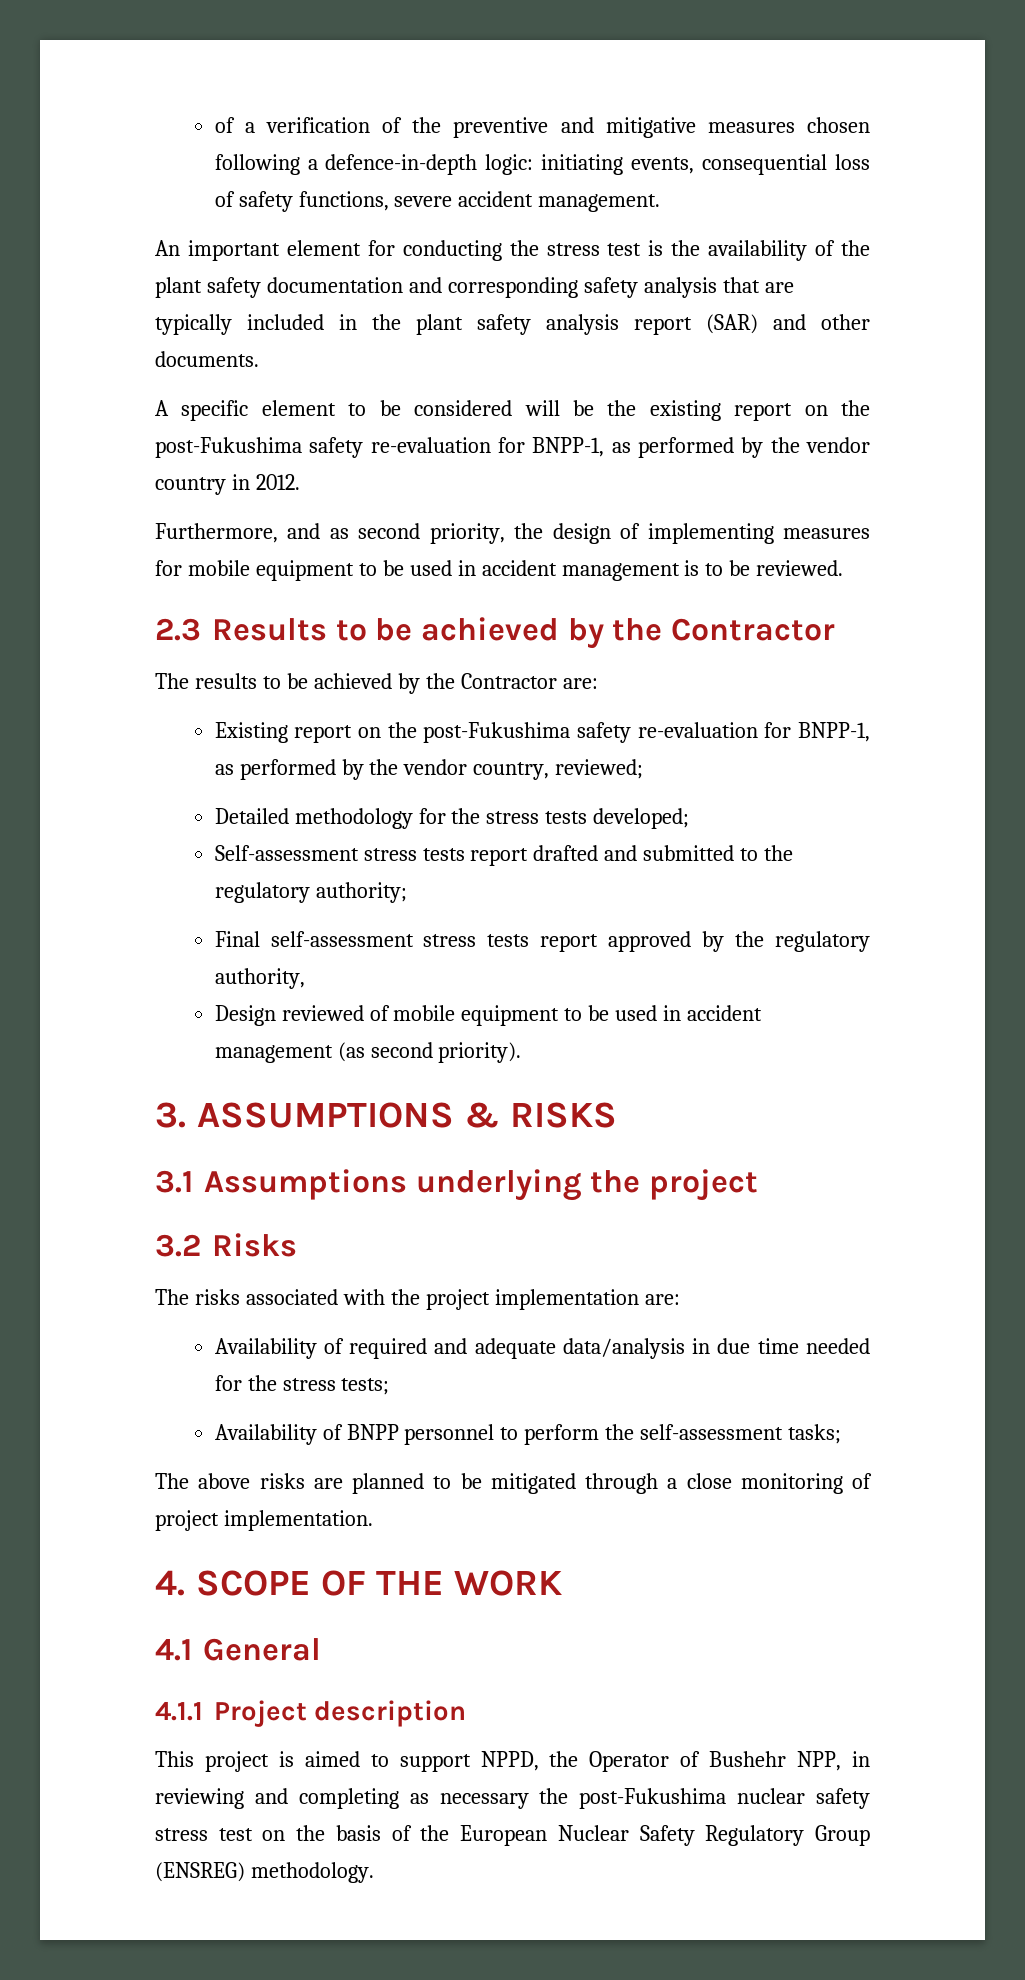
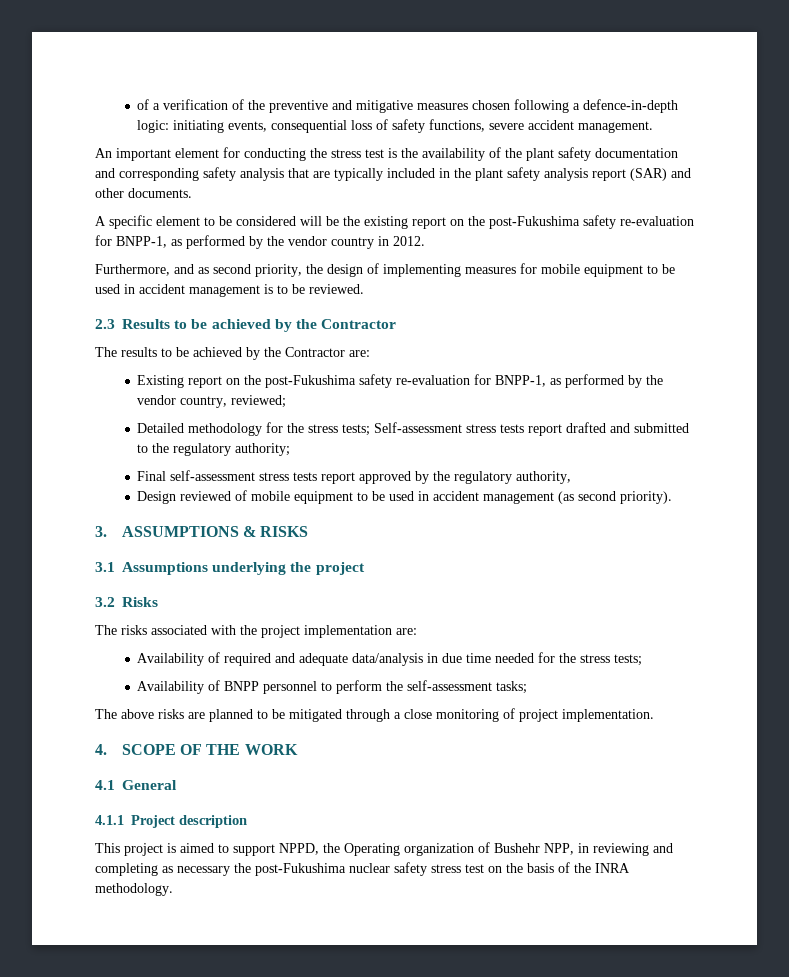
- Detailed methodology for the stress tests developed;
- Self-assessment stress tests report drafted and submitted to the regulatory authority;
+ Detailed methodology for the stress tests; Self-assessment stress tests report drafted and submitted to the regulatory authority;
- This project is aimed to support NPPD, the Operator of Bushehr NPP, in reviewing and completing as necessary the post-Fukushima nuclear safety stress test on the basis of the European Nuclear Safety Regulatory Group (ENSREG) methodology.
+ This project is aimed to support NPPD, the Operating organization of Bushehr NPP, in reviewing and completing as necessary the post-Fukushima nuclear safety stress test on the basis of the INRA methodology.

